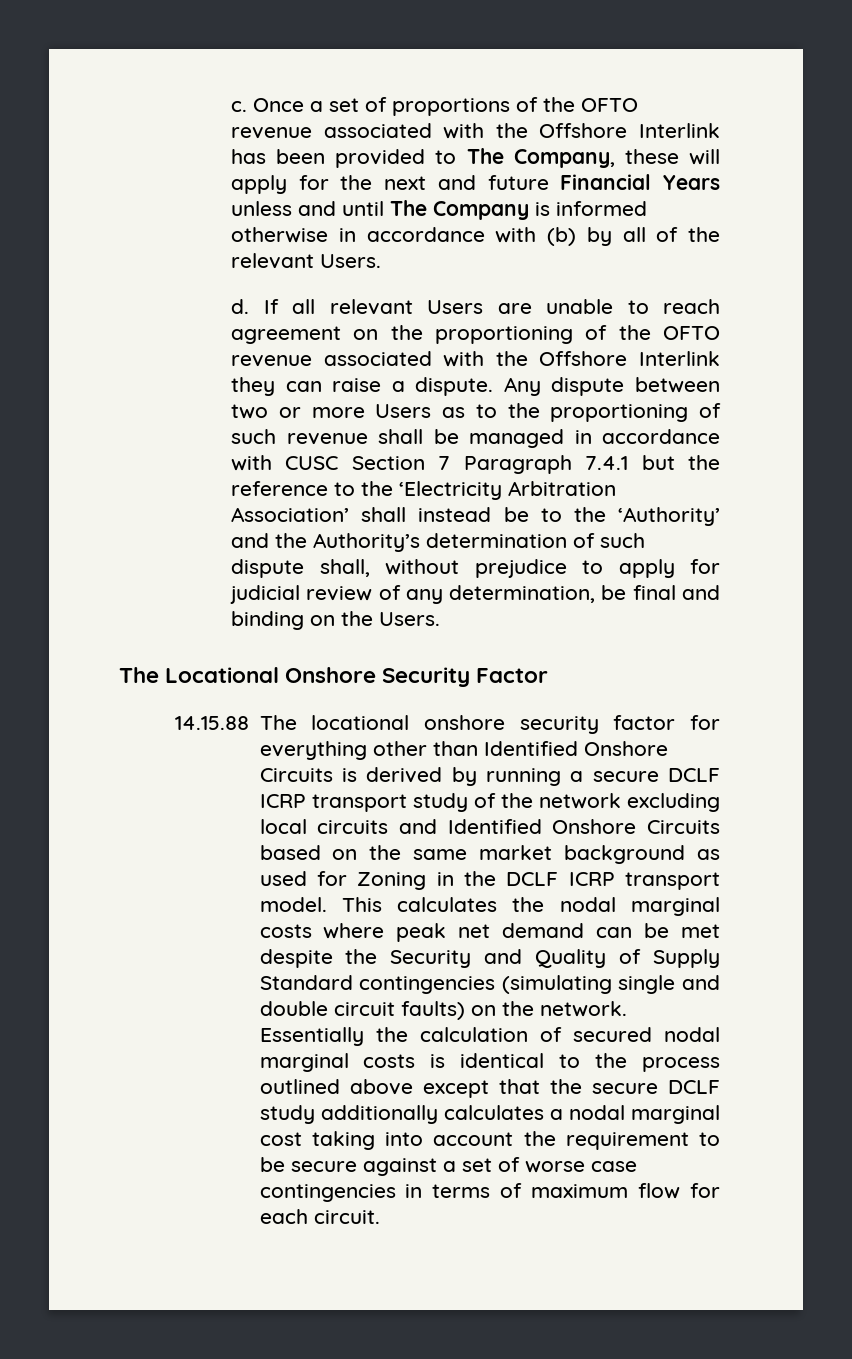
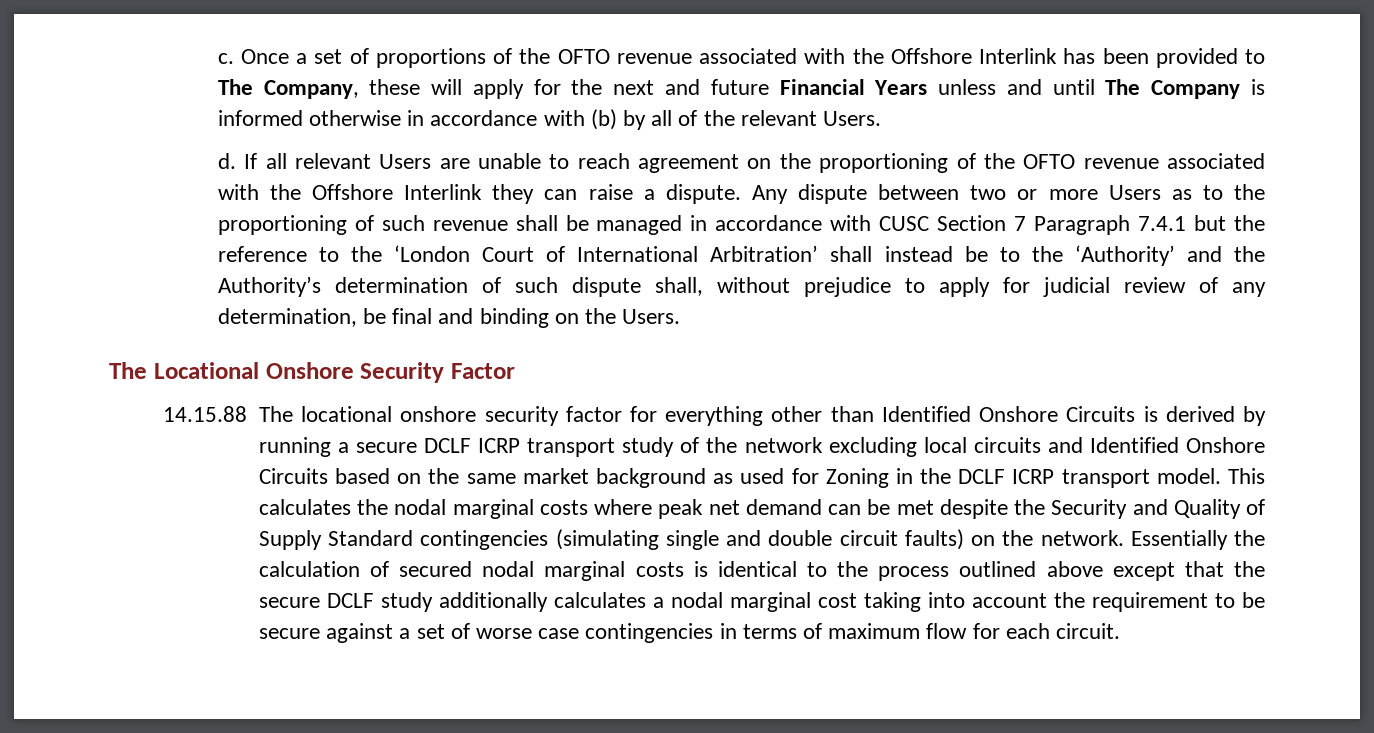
- Any dispute between two or more Users as to the proportioning of such revenue shall be managed in accordance with CUSC Section 7 Paragraph 7.4.1 but the reference to the ‘Electricity Arbitration Association’ shall instead be to the ‘Authority’ and the Authority’s determination of such dispute shall, without prejudice to apply for judicial review of any determination, be final and binding on the Users.
+ Any dispute between two or more Users as to the proportioning of such revenue shall be managed in accordance with CUSC Section 7 Paragraph 7.4.1 but the reference to the ‘London Court of International Arbitration’ shall instead be to the ‘Authority’ and the Authority’s determination of such dispute shall, without prejudice to apply for judicial review of any determination, be final and binding on the Users.

